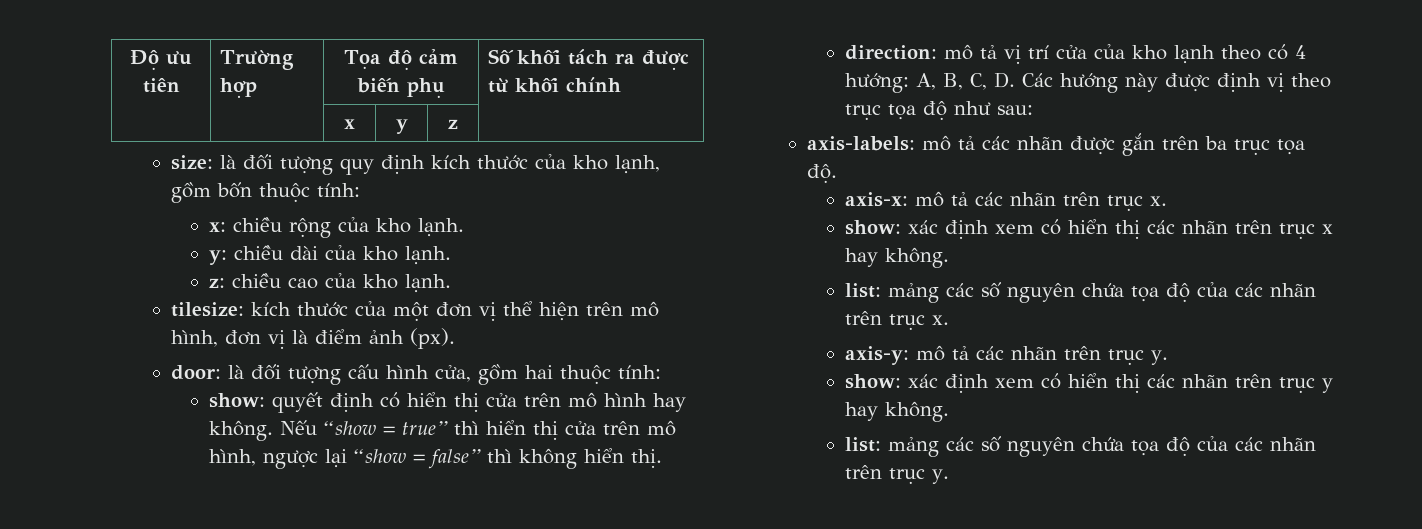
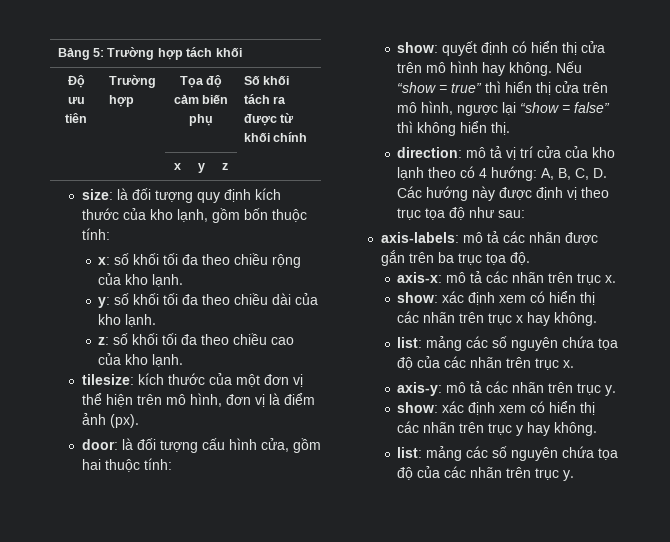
+ Bảng 5: Trường hợp tách khối
- x: chiều rộng của kho lạnh.
+ x: số khối tối đa theo chiều rộng của kho lạnh.
- y: chiều dài của kho lạnh.
+ y: số khối tối đa theo chiều dài của kho lạnh.
- z: chiều cao của kho lạnh.
+ z: số khối tối đa theo chiều cao của kho lạnh.

